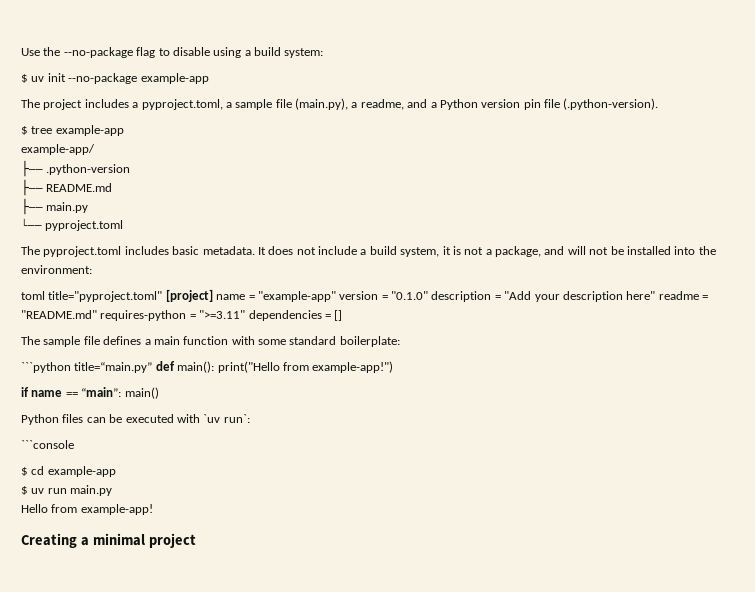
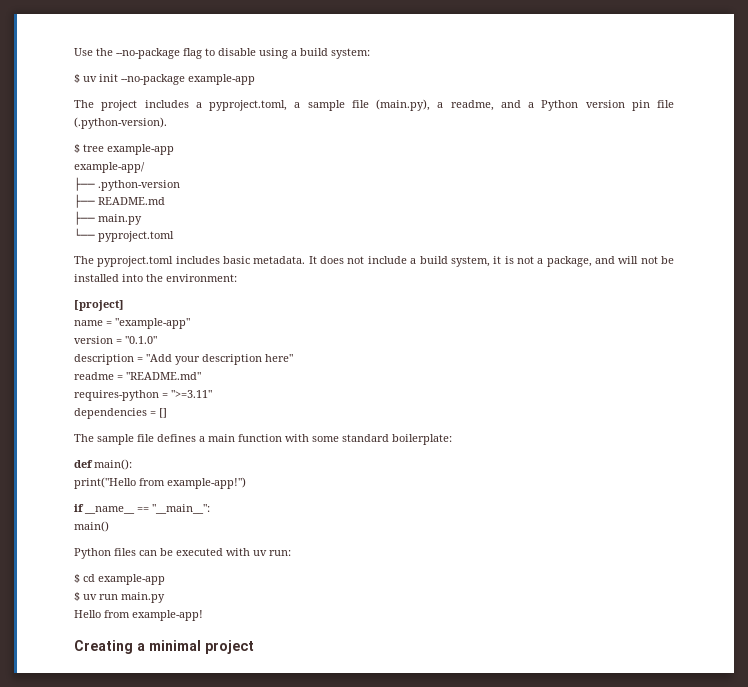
- toml title="pyproject.toml" [project] name = "example-app" version = "0.1.0" description = "Add your description here" readme = "README.md" requires-python = ">=3.11" dependencies = []
+ [project]
+ name = "example-app"
+ version = "0.1.0"
+ description = "Add your description here"
+ readme = "README.md"
+ requires-python = ">=3.11"
+ dependencies = []
- ```python title=“main.py” def main(): print("Hello from example-app!")
+ def main():
+ print("Hello from example-app!")
- if name == “main”: main()
+ if __name__ == "__main__":
+ main()
- Python files can be executed with `uv run`:
- ```console
+ Python files can be executed with uv run:

